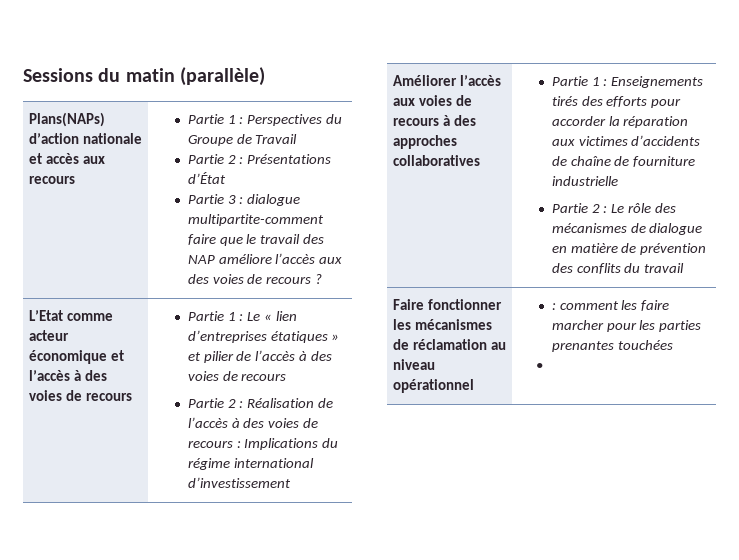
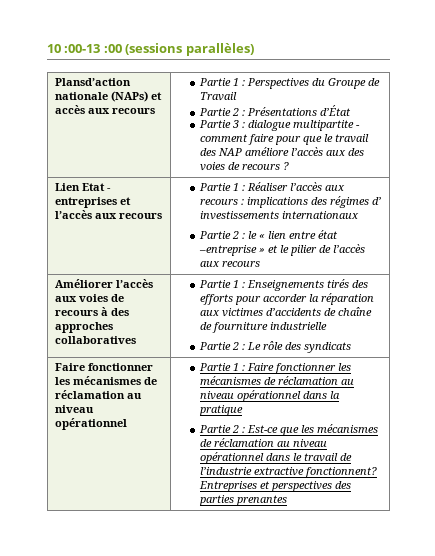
- Sessions du matin (parallèle)
- Plans(NAPs) d’action nationale et accès aux recours | Partie 1 : Perspectives du Groupe de Travail
+ 10 :00-13 :00 (sessions parallèles)
+ Plansd’action nationale (NAPs) et accès aux recours | Partie 1 : Perspectives du Groupe de Travail
  Partie 2 : Présentations d’État
- Partie 3 : dialogue multipartite-comment faire que le travail des NAP améliore l’accès aux des voies de recours ?
+ Partie 3 : dialogue multipartite - comment faire pour que le travail des NAP améliore l’accès aux des voies de recours ?
- L’Etat comme acteur économique et l’accès à des voies de recours | Partie 1 : Le « lien d’entreprises étatiques » et pilier de l’accès à des voies de recours
- Partie 2 : Réalisation de l’accès à des voies de recours : Implications du régime international d’investissement
+ Lien Etat - entreprises et l’accès aux recours | Partie 1 : Réaliser l’accès aux recours : implications des régimes d’ investissements internationaux
+ Partie 2 : le « lien entre état –entreprise » et le pilier de l’accès aux recours
- Partie 2 : Le rôle des mécanismes de dialogue en matière de prévention des conflits du travail
+ Partie 2 : Le rôle des syndicats
- : comment les faire marcher pour les parties prenantes touchées
- •
+ Partie 1 : Faire fonctionner les mécanismes de réclamation au niveau opérationnel dans la pratique
+ Partie 2 : Est-ce que les mécanismes de réclamation au niveau opérationnel dans le travail de l’industrie extractive fonctionnent? Entreprises et perspectives des parties prenantes

